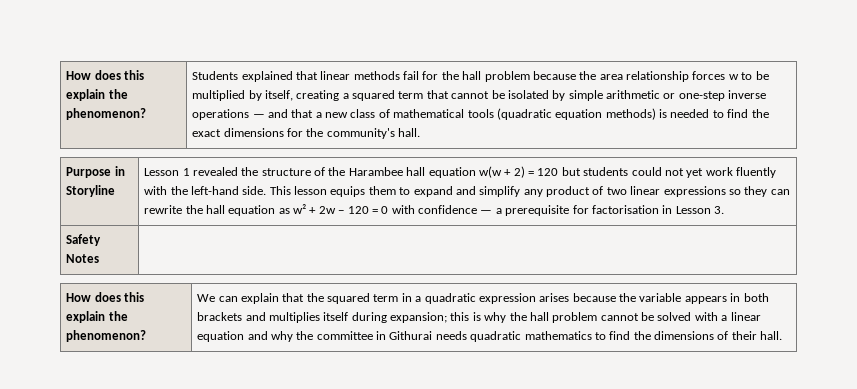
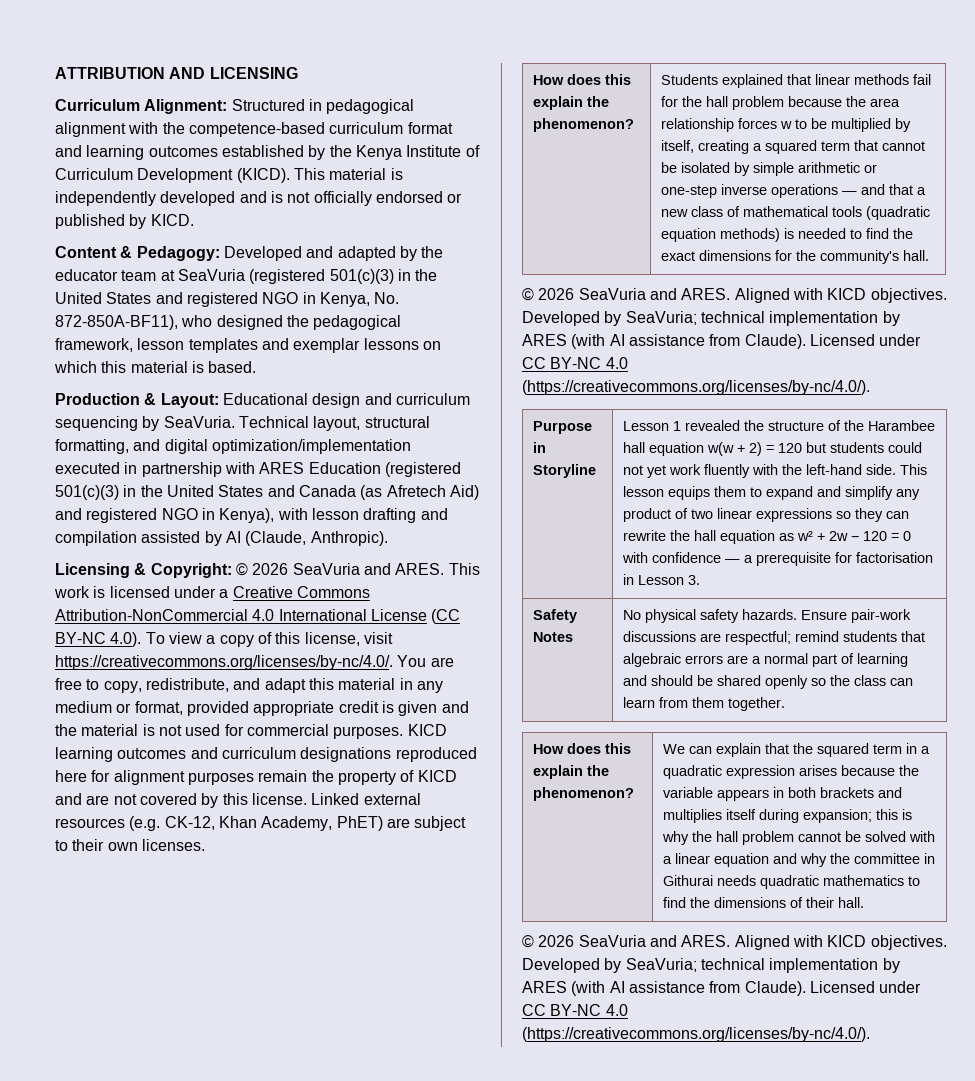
+ ATTRIBUTION AND LICENSING
+ Curriculum Alignment: Structured in pedagogical alignment with the competence-based curriculum format and learning outcomes established by the Kenya Institute of Curriculum Development (KICD). This material is independently developed and is not officially endorsed or published by KICD.
+ Content & Pedagogy: Developed and adapted by the educator team at SeaVuria (registered 501(c)(3) in the United States and registered NGO in Kenya, No. 872-850A-BF11), who designed the pedagogical framework, lesson templates and exemplar lessons on which this material is based.
+ Production & Layout: Educational design and curriculum sequencing by SeaVuria. Technical layout, structural formatting, and digital optimization/implementation executed in partnership with ARES Education (registered 501(c)(3) in the United States and Canada (as Afretech Aid) and registered NGO in Kenya), with lesson drafting and compilation assisted by AI (Claude, Anthropic).
+ Licensing & Copyright: © 2026 SeaVuria and ARES. This work is licensed under a Creative Commons Attribution-NonCommercial 4.0 International License (CC BY-NC 4.0). To view a copy of this license, visit https://creativecommons.org/licenses/by-nc/4.0/. You are free to copy, redistribute, and adapt this material in any medium or format, provided appropriate credit is given and the material is not used for commercial purposes. KICD learning outcomes and curriculum designations reproduced here for alignment purposes remain the property of KICD and are not covered by this license. Linked external resources (e.g. CK-12, Khan Academy, PhET) are subject to their own licenses.
  Students explained that linear methods fail for the hall problem because the area relationship forces w to be multiplied by itself, creating a squared term that cannot be isolated by simple arithmetic or one-step inverse operations — and that a new class of mathematical tools (quadratic equation methods) is needed to find the exact dimensions for the community's hall.
+ © 2026 SeaVuria and ARES. Aligned with KICD objectives. Developed by SeaVuria; technical implementation by ARES (with AI assistance from Claude). Licensed under CC BY-NC 4.0 (https://creativecommons.org/licenses/by-nc/4.0/).
- Safety Notes |
+ Safety Notes | No physical safety hazards. Ensure pair-work discussions are respectful; remind students that algebraic errors are a normal part of learning and should be shared openly so the class can learn from them together.
  We can explain that the squared term in a quadratic expression arises because the variable appears in both brackets and multiplies itself during expansion; this is why the hall problem cannot be solved with a linear equation and why the committee in Githurai needs quadratic mathematics to find the dimensions of their hall.
+ © 2026 SeaVuria and ARES. Aligned with KICD objectives. Developed by SeaVuria; technical implementation by ARES (with AI assistance from Claude). Licensed under CC BY-NC 4.0 (https://creativecommons.org/licenses/by-nc/4.0/).

